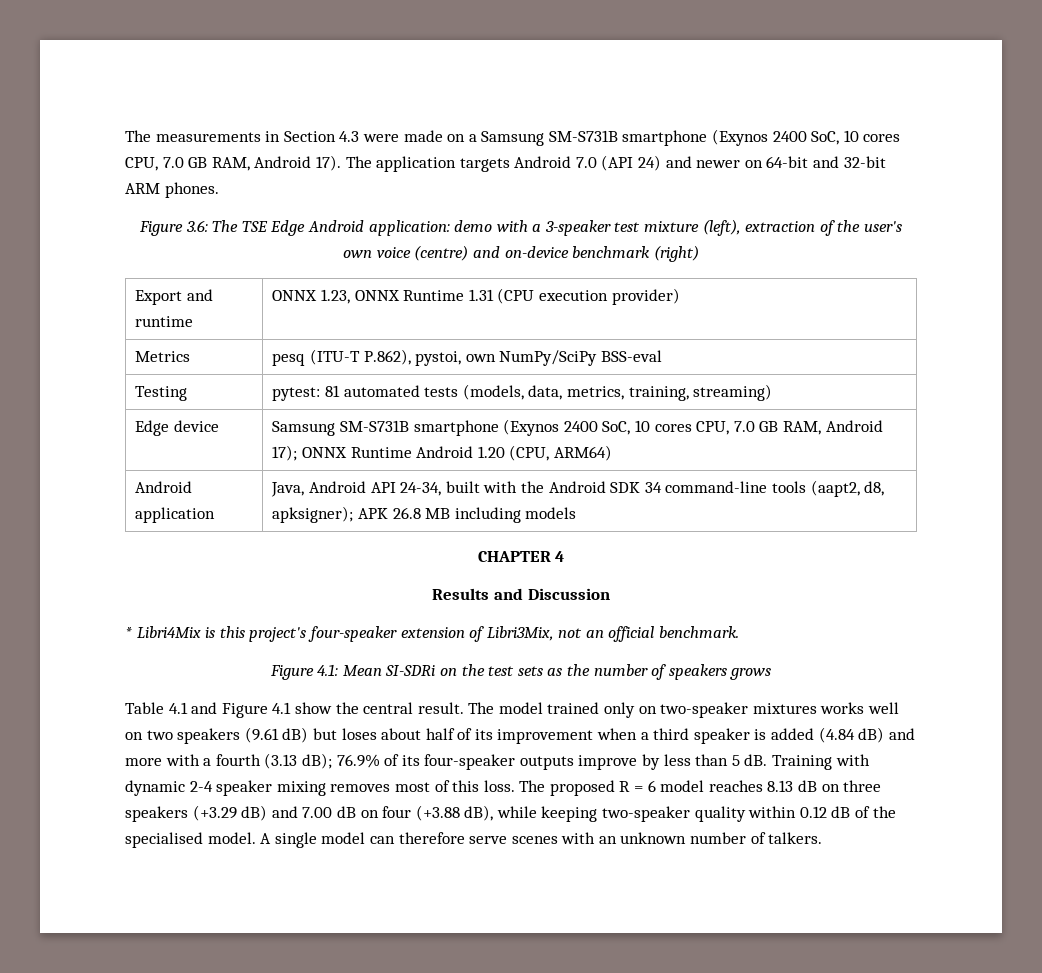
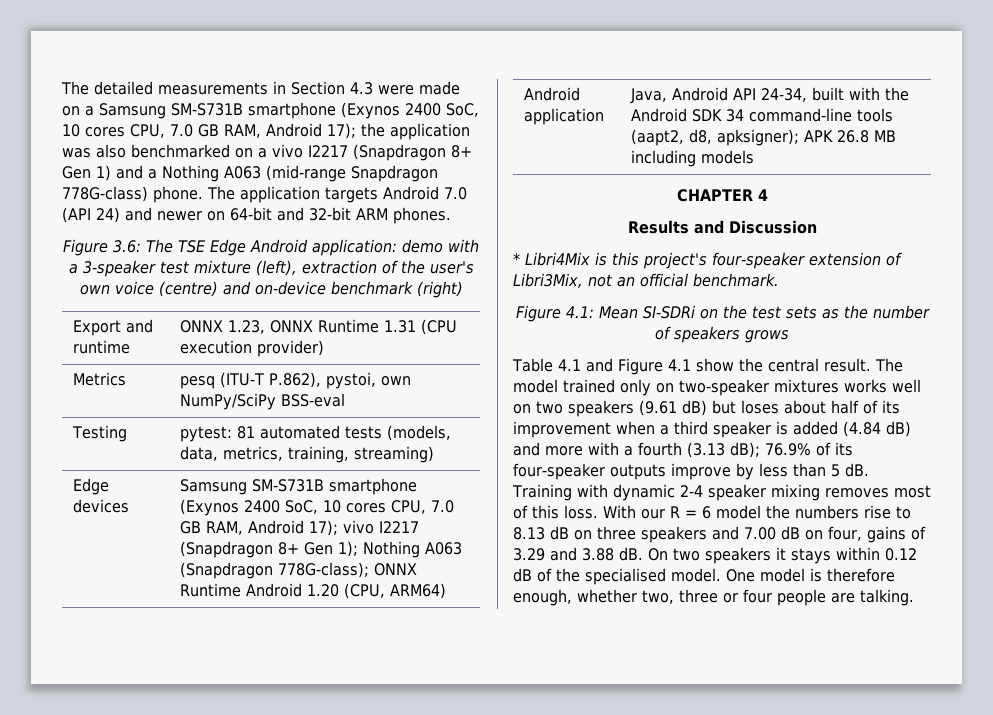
- The measurements in Section 4.3 were made on a Samsung SM-S731B smartphone (Exynos 2400 SoC, 10 cores CPU, 7.0 GB RAM, Android 17).
+ The detailed measurements in Section 4.3 were made on a Samsung SM-S731B smartphone (Exynos 2400 SoC, 10 cores CPU, 7.0 GB RAM, Android 17); the application was also benchmarked on a vivo I2217 (Snapdragon 8+ Gen 1) and a Nothing A063 (mid-range Snapdragon 778G-class) phone.
- Edge device | Samsung SM-S731B smartphone (Exynos 2400 SoC, 10 cores CPU, 7.0 GB RAM, Android 17); ONNX Runtime Android 1.20 (CPU, ARM64)
+ Edge devices | Samsung SM-S731B smartphone (Exynos 2400 SoC, 10 cores CPU, 7.0 GB RAM, Android 17); vivo I2217 (Snapdragon 8+ Gen 1); Nothing A063 (Snapdragon 778G-class); ONNX Runtime Android 1.20 (CPU, ARM64)
- The proposed R = 6 model reaches 8.13 dB on three speakers (+3.29 dB) and 7.00 dB on four (+3.88 dB), while keeping two-speaker quality within 0.12 dB of the specialised model.
+ With our R = 6 model the numbers rise to 8.13 dB on three speakers and 7.00 dB on four, gains of 3.29 and 3.88 dB. On two speakers it stays within 0.12 dB of the specialised model.
- A single model can therefore serve scenes with an unknown number of talkers.
+ One model is therefore enough, whether two, three or four people are talking.

